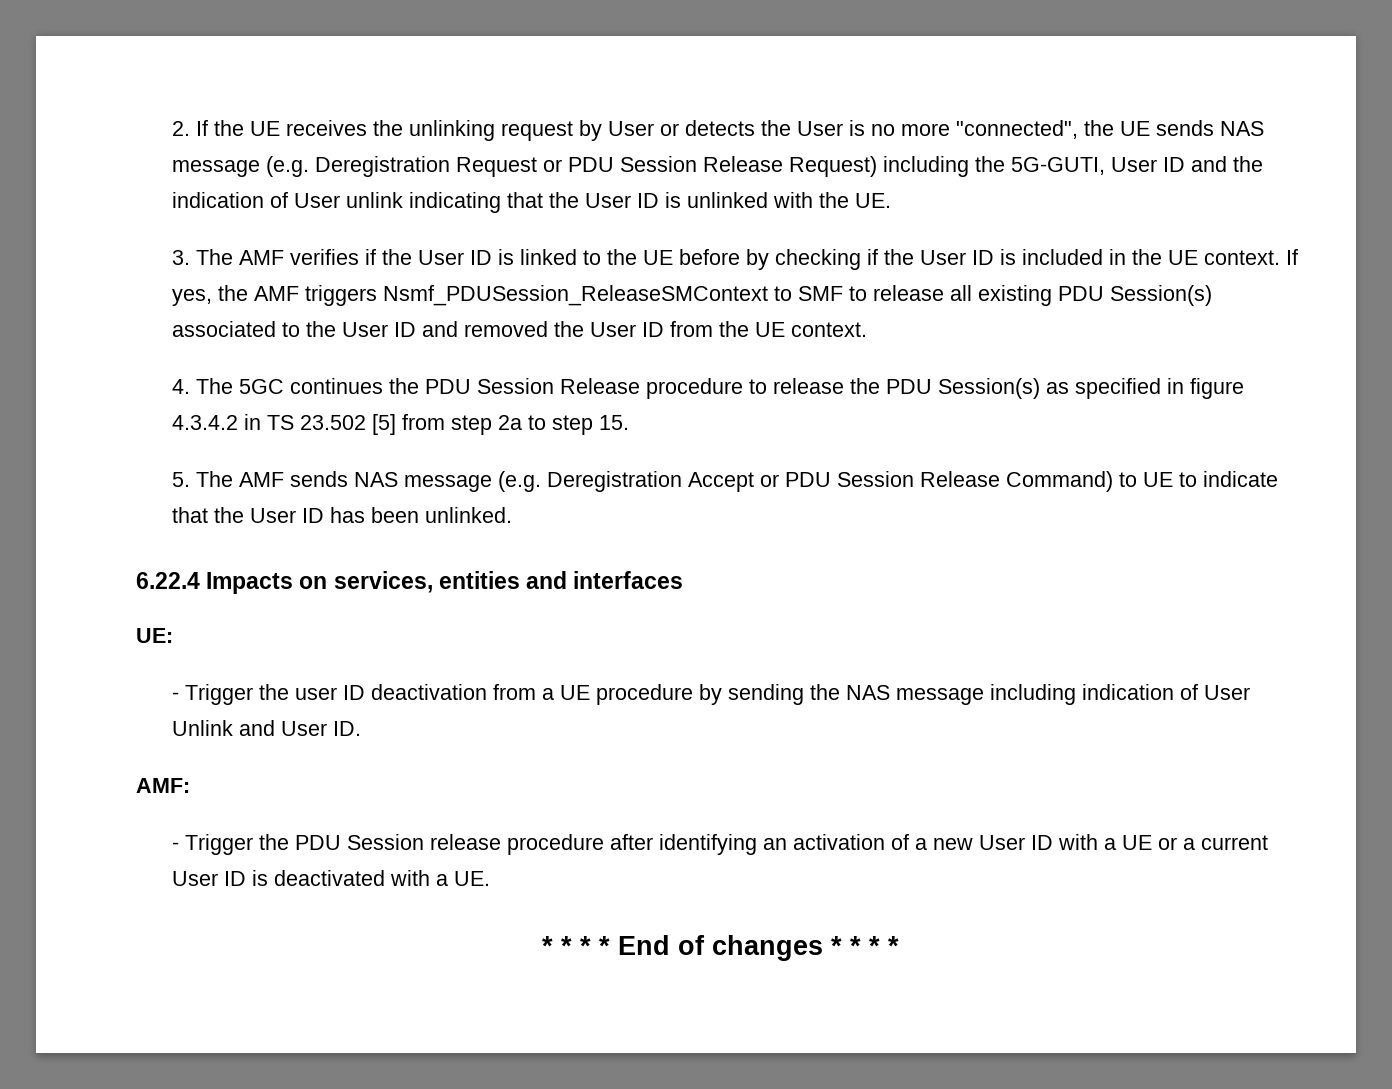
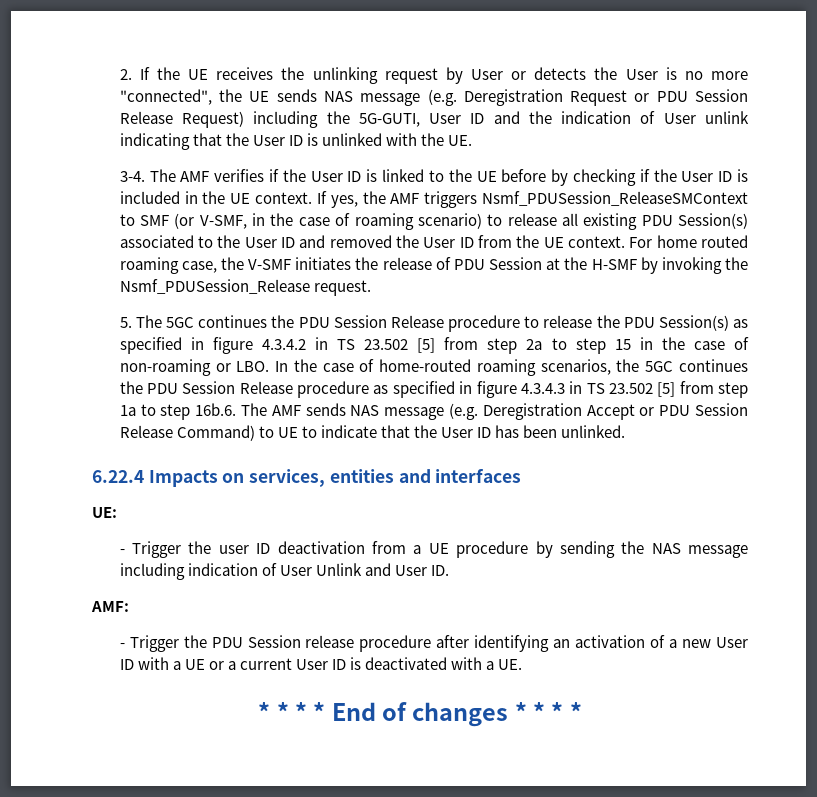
- 3. The AMF verifies if the User ID is linked to the UE before by checking if the User ID is included in the UE context.
+ 3-4. The AMF verifies if the User ID is linked to the UE before by checking if the User ID is included in the UE context.
- If yes, the AMF triggers Nsmf_PDUSession_ReleaseSMContext to SMF to release all existing PDU Session(s) associated to the User ID and removed the User ID from the UE context.
- 4. The 5GC continues the PDU Session Release procedure to release the PDU Session(s) as specified in figure 4.3.4.2 in TS 23.502 [5] from step 2a to step 15.
- 5. The AMF sends NAS message (e.g. Deregistration Accept or PDU Session Release Command) to UE to indicate that the User ID has been unlinked.
+ If yes, the AMF triggers Nsmf_PDUSession_ReleaseSMContext to SMF (or V-SMF, in the case of roaming scenario) to release all existing PDU Session(s) associated to the User ID and removed the User ID from the UE context. For home routed roaming case, the V-SMF initiates the release of PDU Session at the H-SMF by invoking the Nsmf_PDUSession_Release request.
+ 5. The 5GC continues the PDU Session Release procedure to release the PDU Session(s) as specified in figure 4.3.4.2 in TS 23.502 [5] from step 2a to step 15 in the case of non-roaming or LBO. In the case of home-routed roaming scenarios, the 5GC continues the PDU Session Release procedure as specified in figure 4.3.4.3 in TS 23.502 [5] from step 1a to step 16b.6. The AMF sends NAS message (e.g. Deregistration Accept or PDU Session Release Command) to UE to indicate that the User ID has been unlinked.

